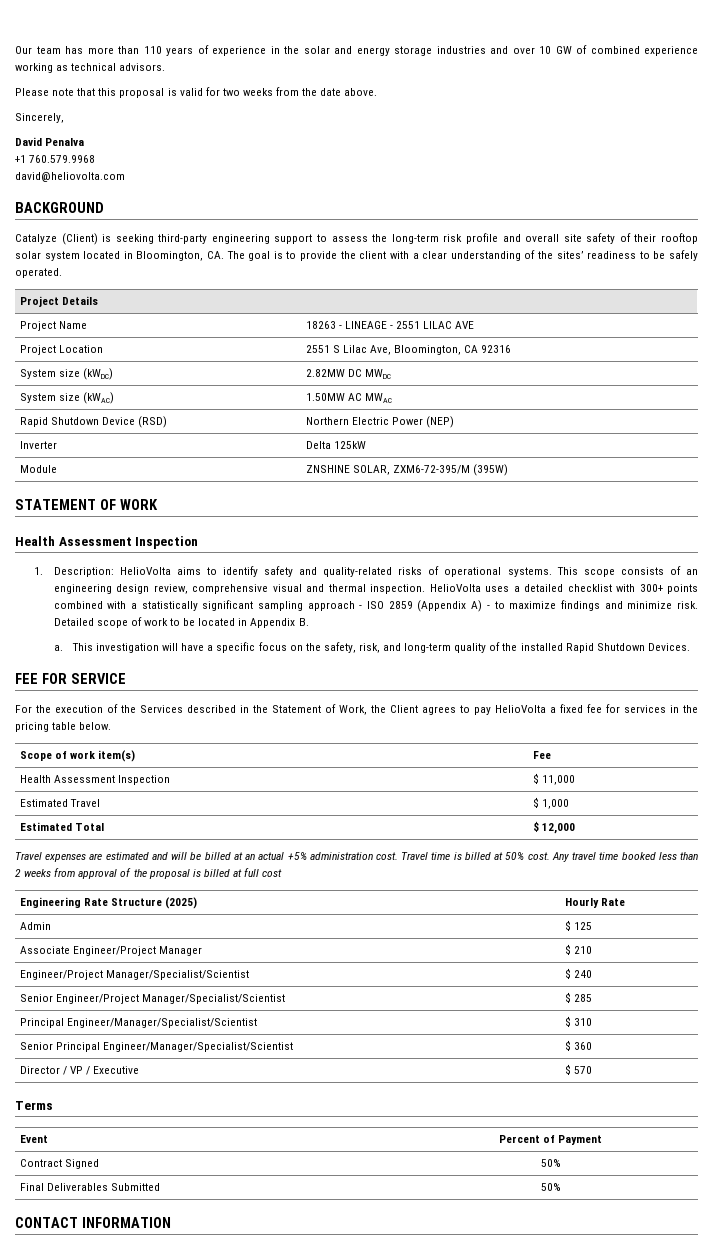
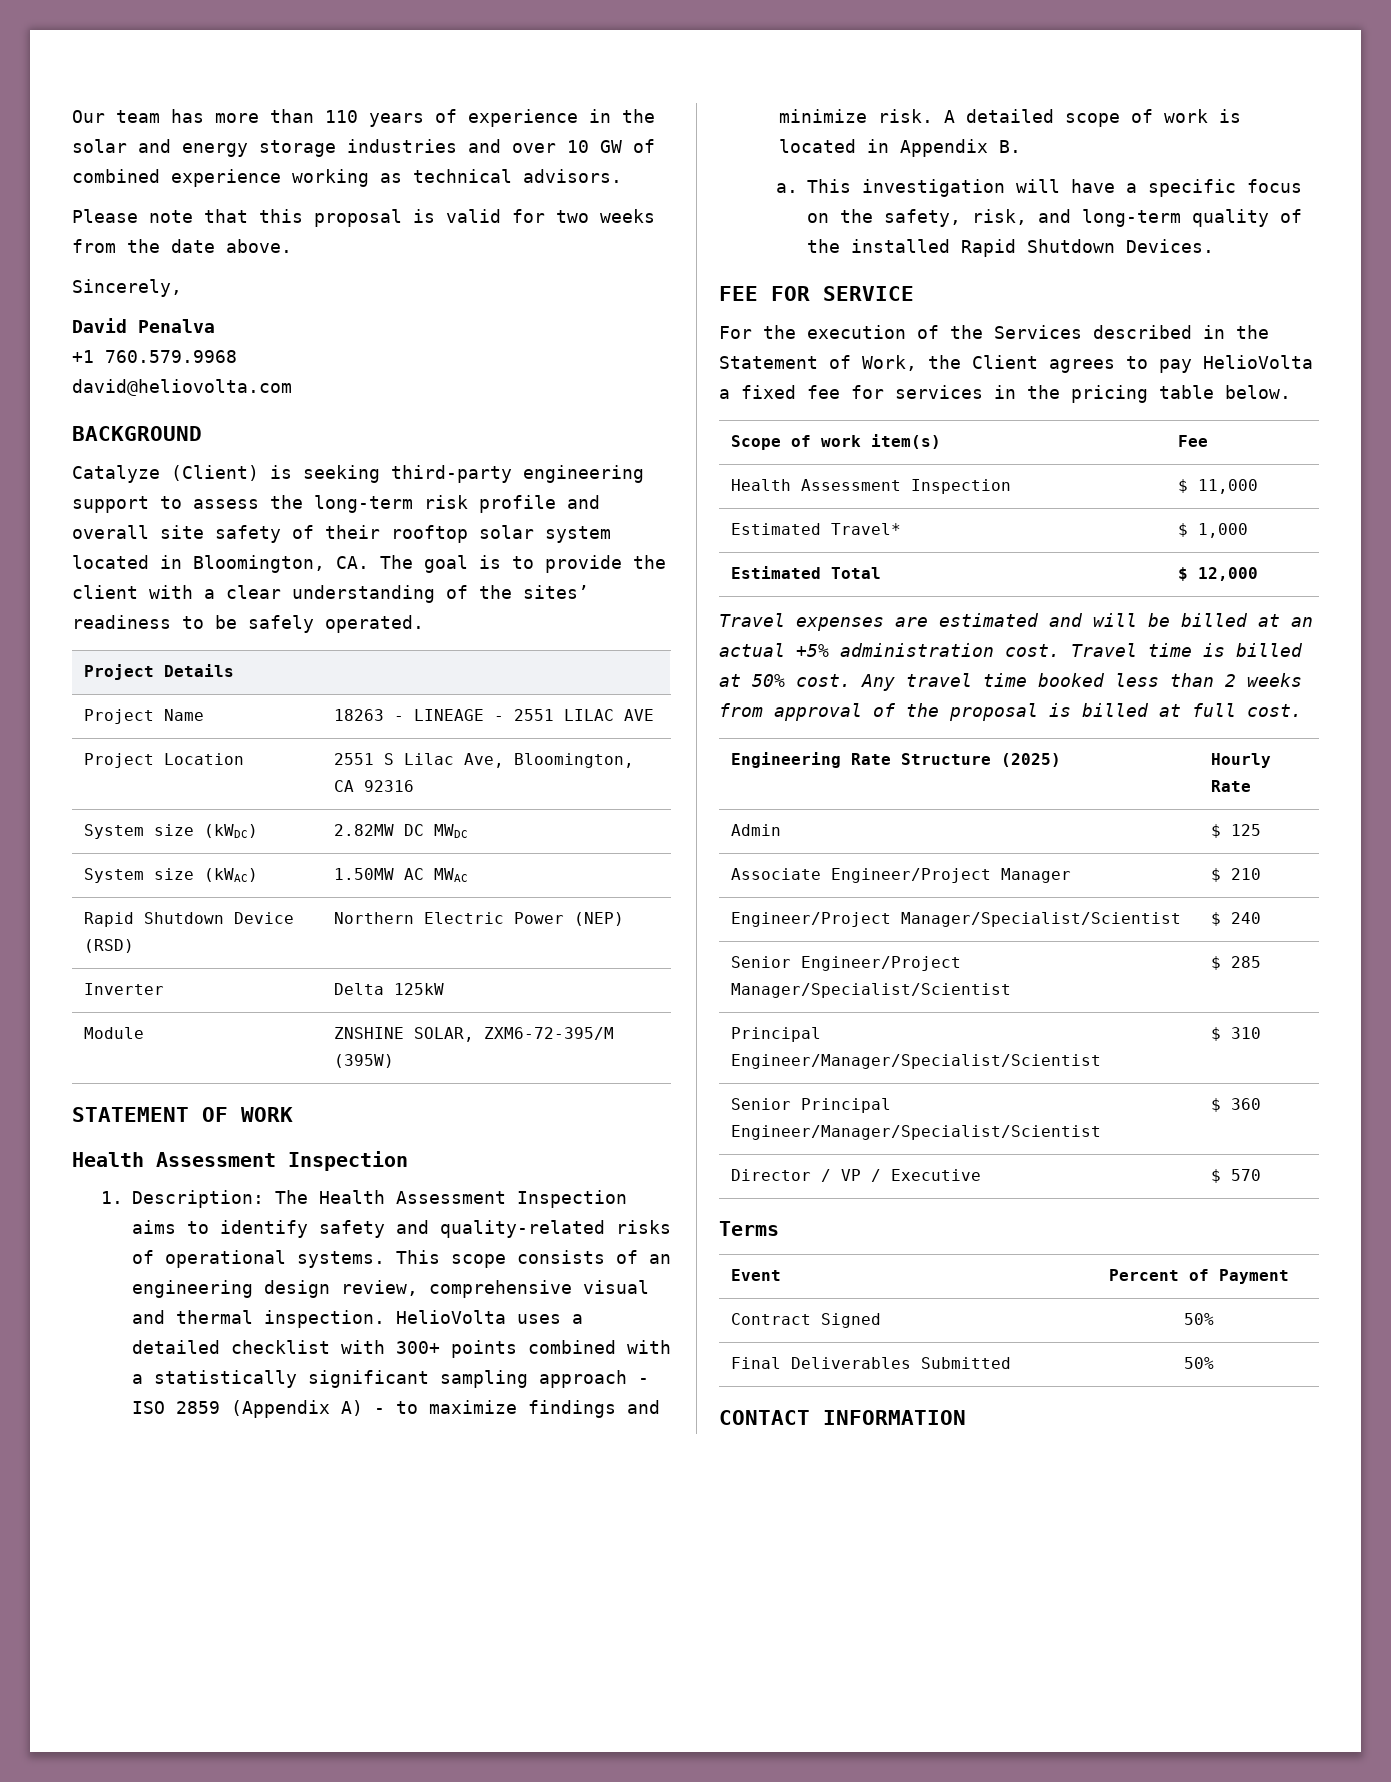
- 1. Description: HelioVolta aims to identify safety and quality-related risks of operational systems.
+ 1. Description: The Health Assessment Inspection aims to identify safety and quality-related risks of operational systems.
- Detailed scope of work to be located in Appendix B.
+ A detailed scope of work is located in Appendix B.
- Estimated Travel | $ 1,000
+ Estimated Travel* | $ 1,000
- Any travel time booked less than 2 weeks from approval of the proposal is billed at full cost
+ Any travel time booked less than 2 weeks from approval of the proposal is billed at full cost.

